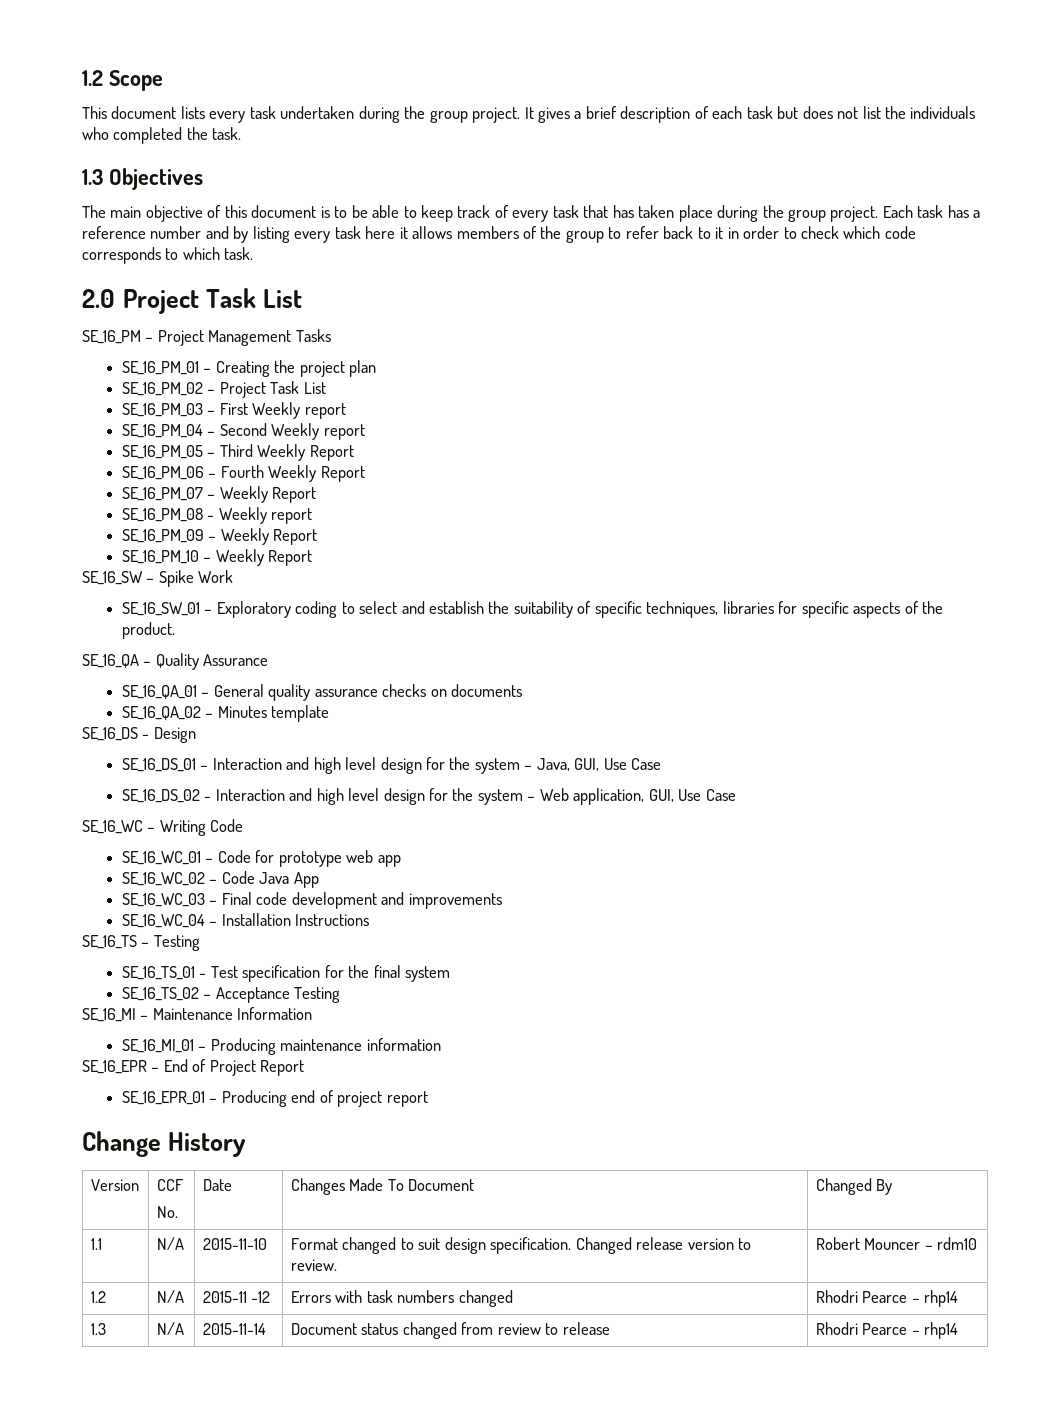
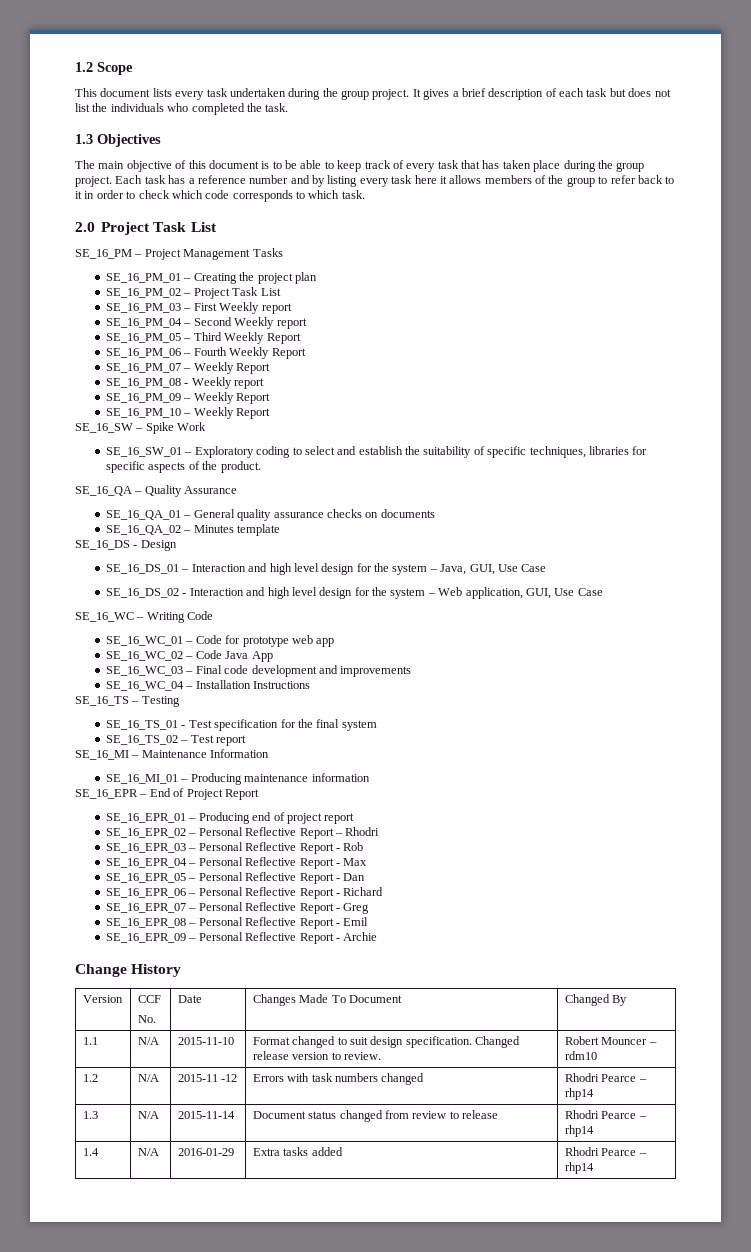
- SE_16_TS_02 – Acceptance Testing
+ SE_16_TS_02 – Test report
+ SE_16_EPR_02 – Personal Reflective Report – Rhodri
+ SE_16_EPR_03 – Personal Reflective Report - Rob
+ SE_16_EPR_04 – Personal Reflective Report - Max
+ SE_16_EPR_05 – Personal Reflective Report - Dan
+ SE_16_EPR_06 – Personal Reflective Report - Richard
+ SE_16_EPR_07 – Personal Reflective Report - Greg
+ SE_16_EPR_08 – Personal Reflective Report - Emil
+ SE_16_EPR_09 – Personal Reflective Report - Archie
+ 1.4 | N/A | 2016-01-29 | Extra tasks added | Rhodri Pearce – rhp14

